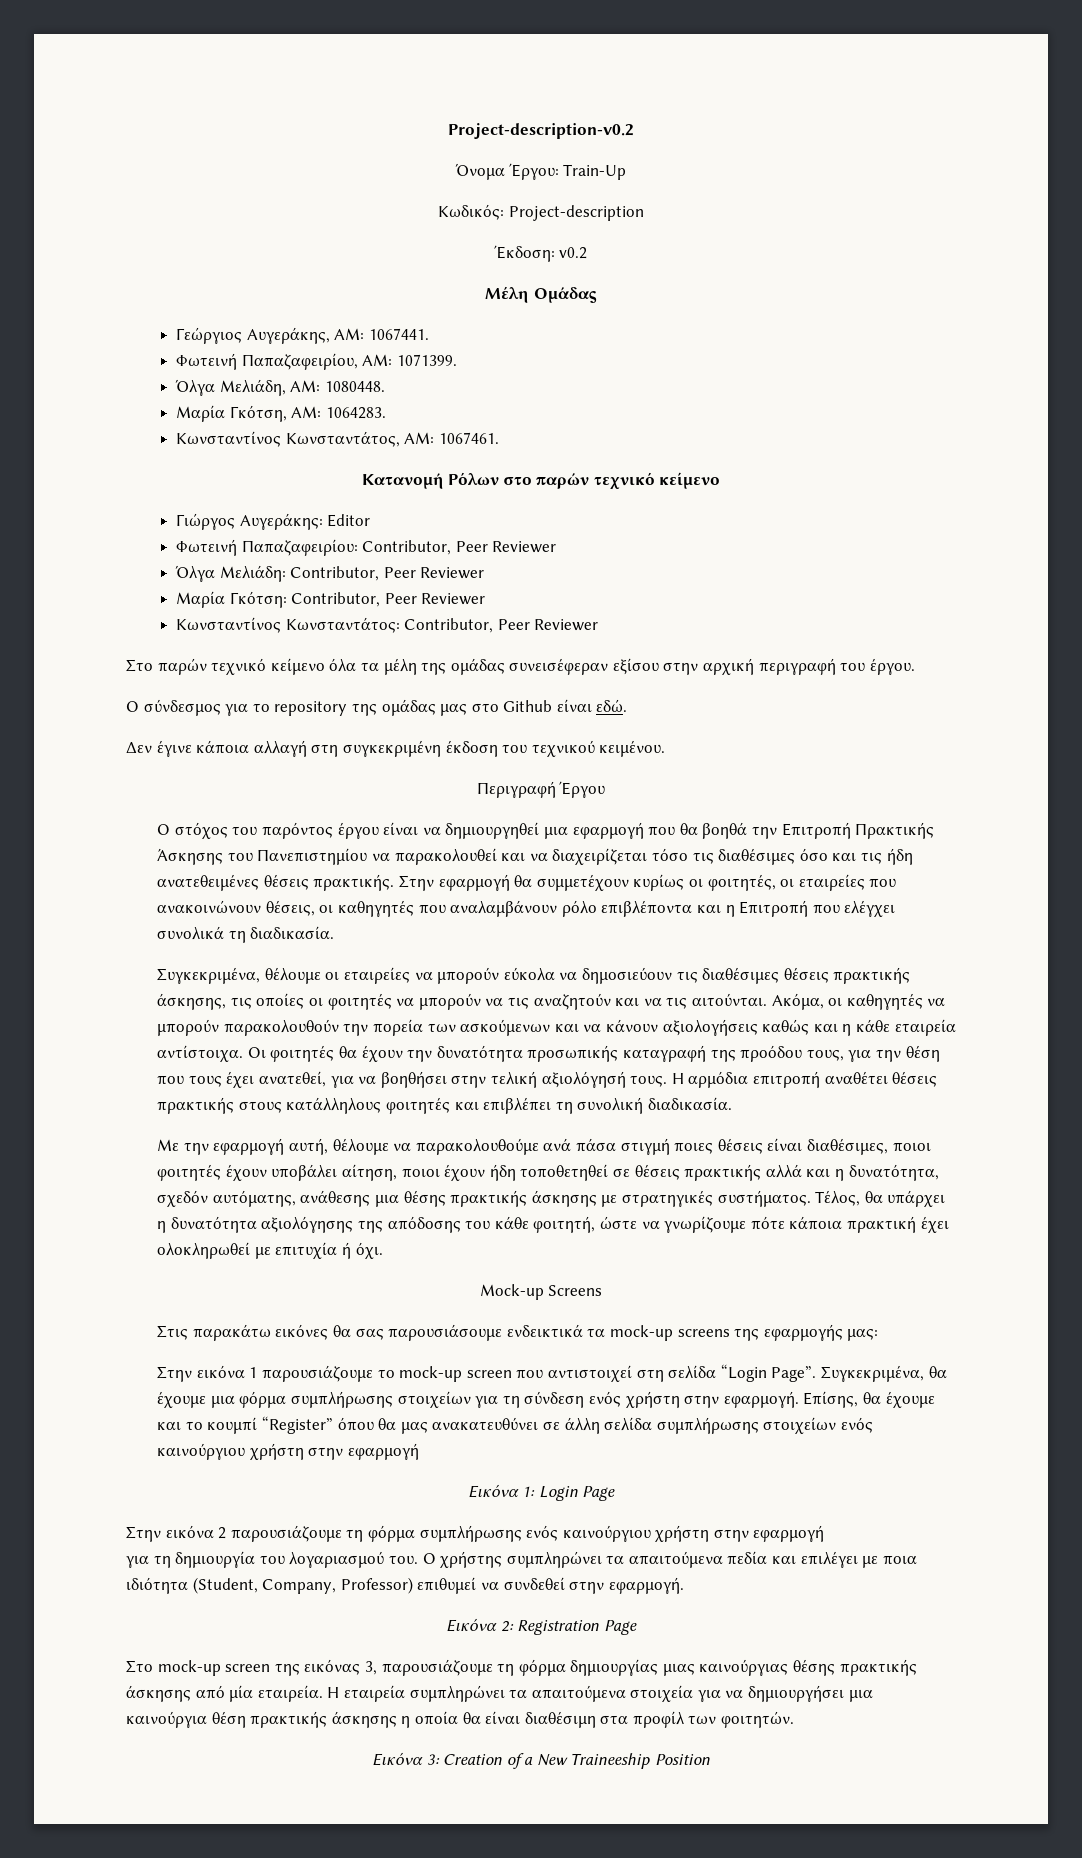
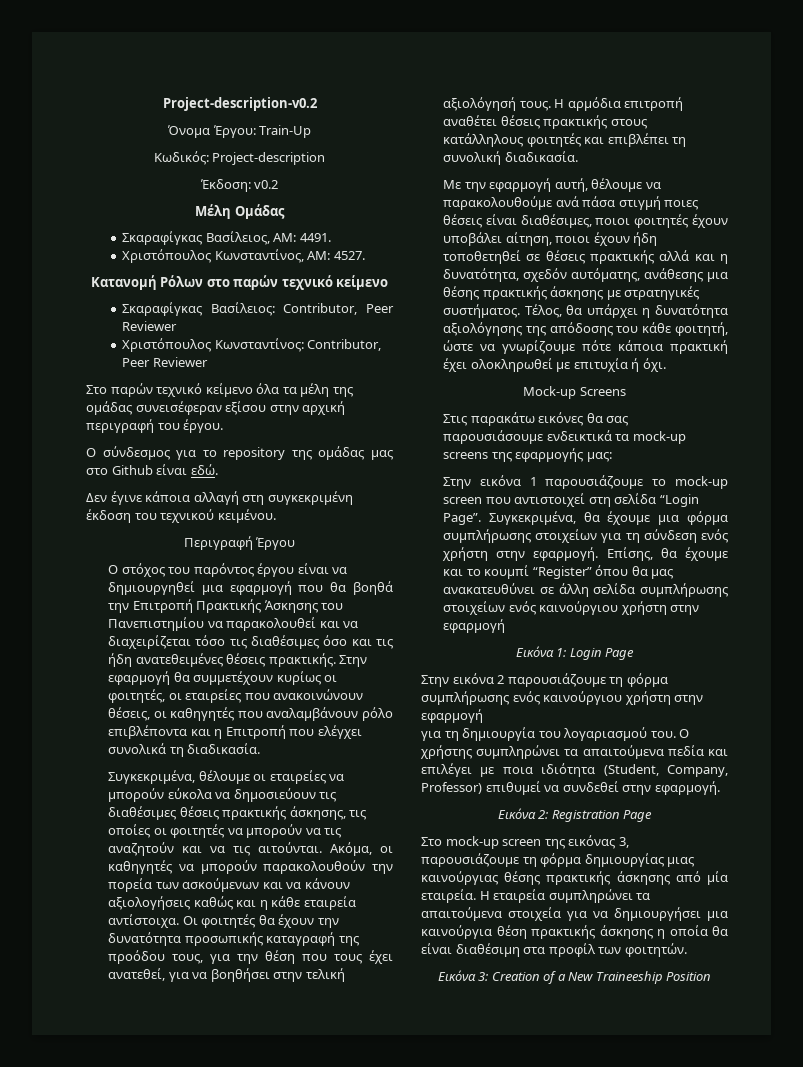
- Γεώργιος Αυγεράκης, ΑΜ: 1067441.
- Φωτεινή Παπαζαφειρίου, ΑΜ: 1071399.
- Όλγα Μελιάδη, ΑΜ: 1080448.
- Μαρία Γκότση, ΑΜ: 1064283.
- Κωνσταντίνος Κωνσταντάτος, ΑΜ: 1067461.
+ Σκαραφίγκας Βασίλειος, ΑΜ: 4491.
+ Χριστόπουλος Κωνσταντίνος, ΑΜ: 4527.
- Γιώργος Αυγεράκης: Editor
- Φωτεινή Παπαζαφειρίου: Contributor, Peer Reviewer
- Όλγα Μελιάδη: Contributor, Peer Reviewer
- Μαρία Γκότση: Contributor, Peer Reviewer
- Κωνσταντίνος Κωνσταντάτος: Contributor, Peer Reviewer
+ Σκαραφίγκας Βασίλειος: Contributor, Peer Reviewer
+ Χριστόπουλος Κωνσταντίνος: Contributor, Peer Reviewer

